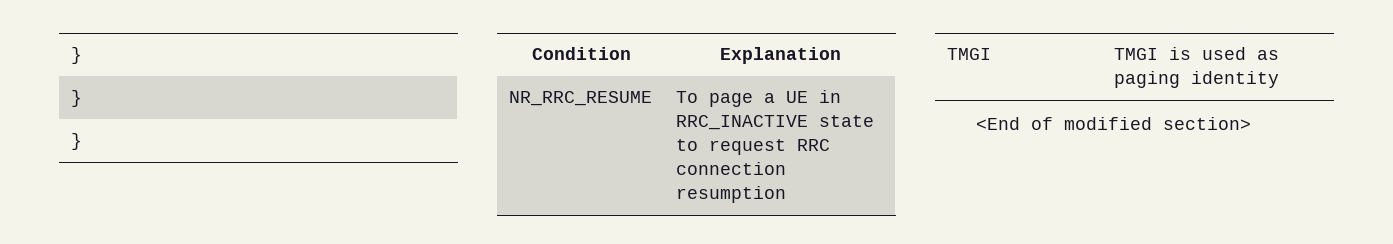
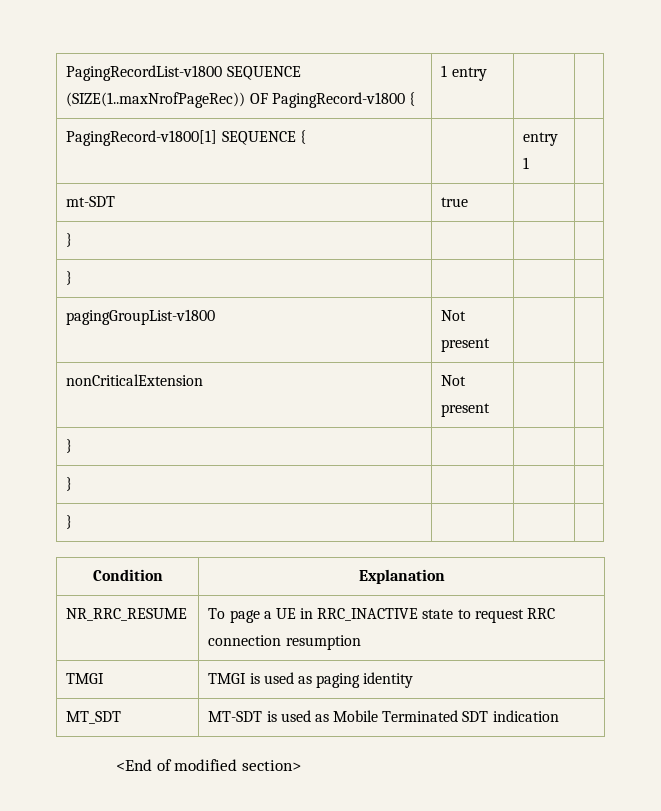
+ PagingRecordList-v1800 SEQUENCE (SIZE(1..maxNrofPageRec)) OF PagingRecord-v1800 { | 1 entry | |
+ PagingRecord-v1800[1] SEQUENCE { | | entry 1 |
+ mt-SDT | true | |
+ } | | |
+ } | | |
+ pagingGroupList-v1800 | Not present | |
+ nonCriticalExtension | Not present | |
+ MT_SDT | MT-SDT is used as Mobile Terminated SDT indication

